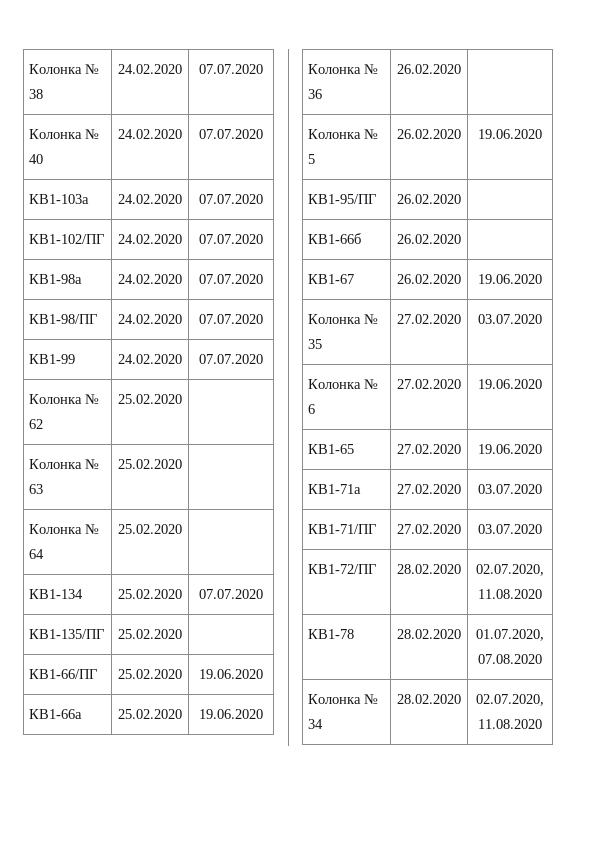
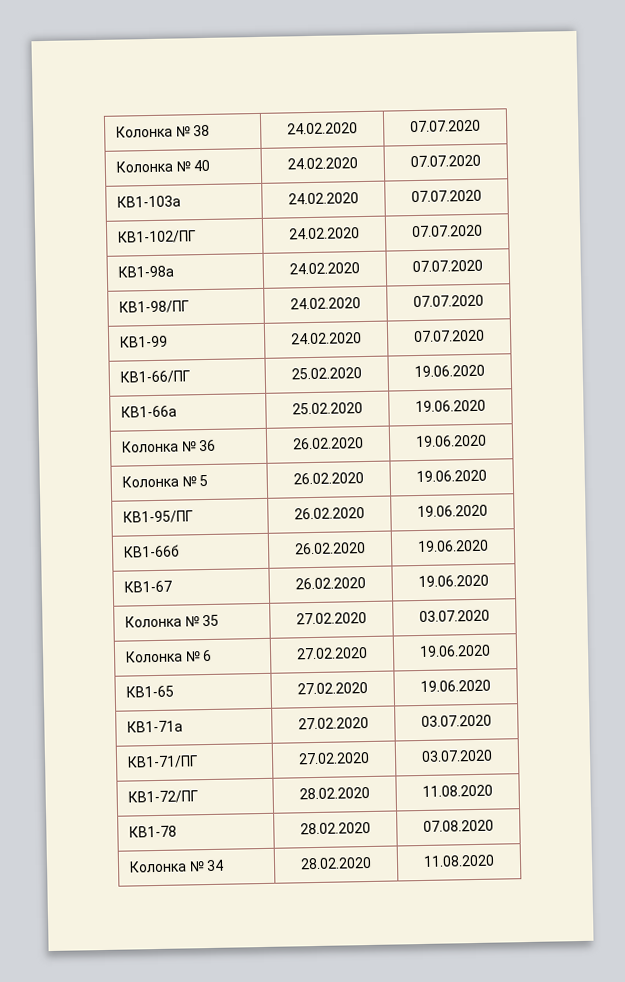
- Колонка № 62 | 25.02.2020 |
- Колонка № 63 | 25.02.2020 |
- Колонка № 64 | 25.02.2020 |
- КВ1-134 | 25.02.2020 | 07.07.2020
- КВ1-135/ПГ | 25.02.2020 |
- Колонка № 36 | 26.02.2020 |
+ Колонка № 36 | 26.02.2020 | 19.06.2020
- КВ1-95/ПГ | 26.02.2020 |
+ КВ1-95/ПГ | 26.02.2020 | 19.06.2020
- КВ1-66б | 26.02.2020 |
+ КВ1-66б | 26.02.2020 | 19.06.2020
- КВ1-72/ПГ | 28.02.2020 | 02.07.2020, 11.08.2020
+ КВ1-72/ПГ | 28.02.2020 | 11.08.2020
- КВ1-78 | 28.02.2020 | 01.07.2020, 07.08.2020
+ КВ1-78 | 28.02.2020 | 07.08.2020
- Колонка № 34 | 28.02.2020 | 02.07.2020, 11.08.2020
+ Колонка № 34 | 28.02.2020 | 11.08.2020

